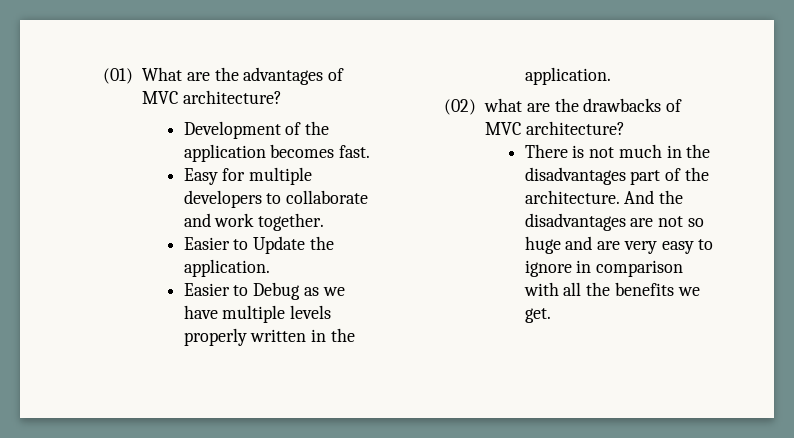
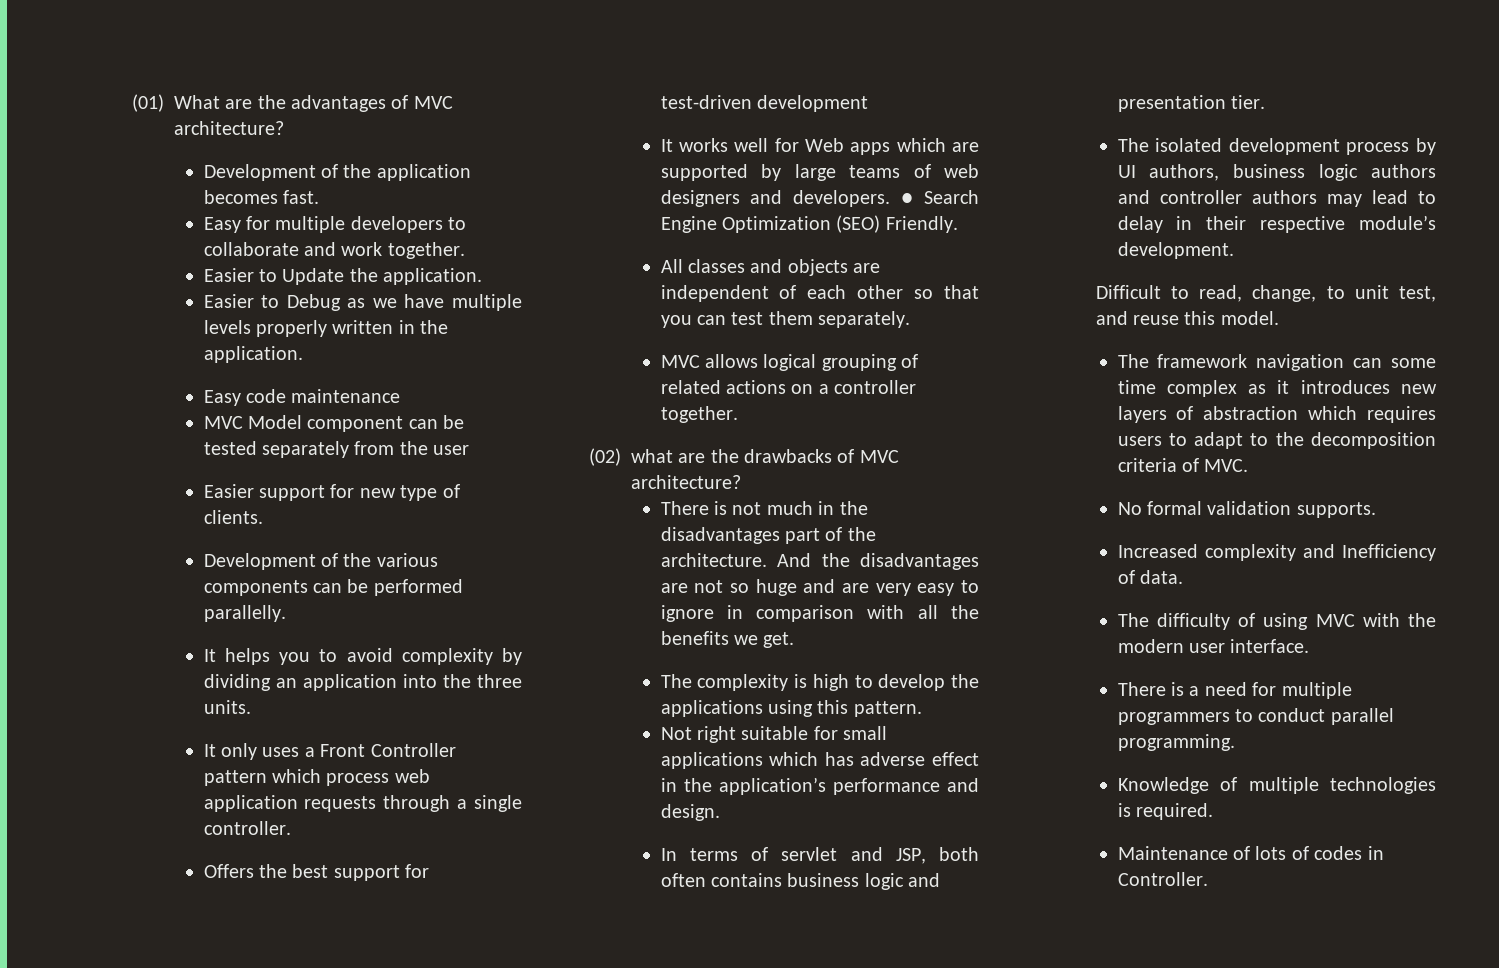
+ Easy code maintenance
+ MVC Model component can be tested separately from the user
+ Easier support for new type of clients.
+ Development of the various components can be performed parallelly.
+ It helps you to avoid complexity by dividing an application into the three units.
+ It only uses a Front Controller pattern which process web application requests through a single controller.
+ Offers the best support for test-driven development
+ It works well for Web apps which are supported by large teams of web designers and developers. ● Search Engine Optimization (SEO) Friendly.
+ All classes and objects are independent of each other so that you can test them separately.
+ MVC allows logical grouping of related actions on a controller together.
+ The complexity is high to develop the applications using this pattern.
+ Not right suitable for small applications which has adverse effect in the application’s performance and design.
+ In terms of servlet and JSP, both often contains business logic and presentation tier.
+ The isolated development process by UI authors, business logic authors and controller authors may lead to delay in their respective module’s development.
+ Difficult to read, change, to unit test, and reuse this model.
+ The framework navigation can some time complex as it introduces new layers of abstraction which requires users to adapt to the decomposition criteria of MVC.
+ No formal validation supports.
+ Increased complexity and Inefficiency of data.
+ The difficulty of using MVC with the modern user interface.
+ There is a need for multiple programmers to conduct parallel programming.
+ Knowledge of multiple technologies is required.
+ Maintenance of lots of codes in Controller.

